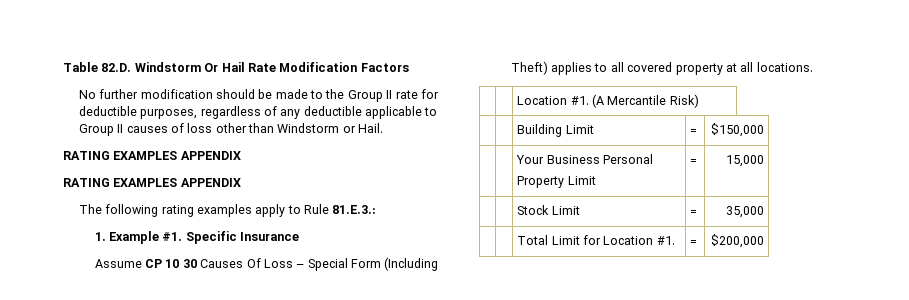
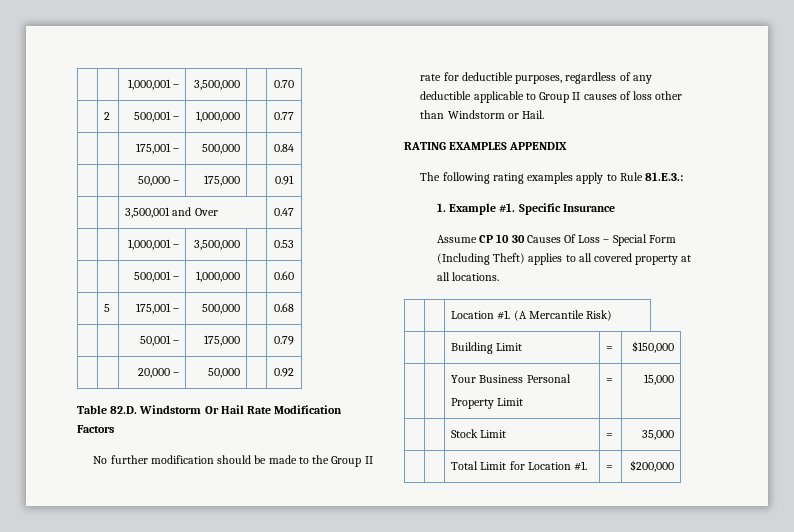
+ | | 1,000,001 – | 3,500,000 | | 0.70
+ | 2 | 500,001 – | 1,000,000 | | 0.77
+ | | 175,001 – | 500,000 | | 0.84
+ | | 50,000 – | 175,000 | | 0.91
+ | | 3,500,001 and Over | 0.47
+ | | 1,000,001 – | 3,500,000 | | 0.53
+ | | 500,001 – | 1,000,000 | | 0.60
+ | 5 | 175,001 – | 500,000 | | 0.68
+ | | 50,001 – | 175,000 | | 0.79
+ | | 20,000 – | 50,000 | | 0.92
  No further modification should be made to the Group II rate for deductible purposes, regardless of any deductible applicable to Group II causes of loss other than Windstorm or Hail.
- RATING EXAMPLES APPENDIX

